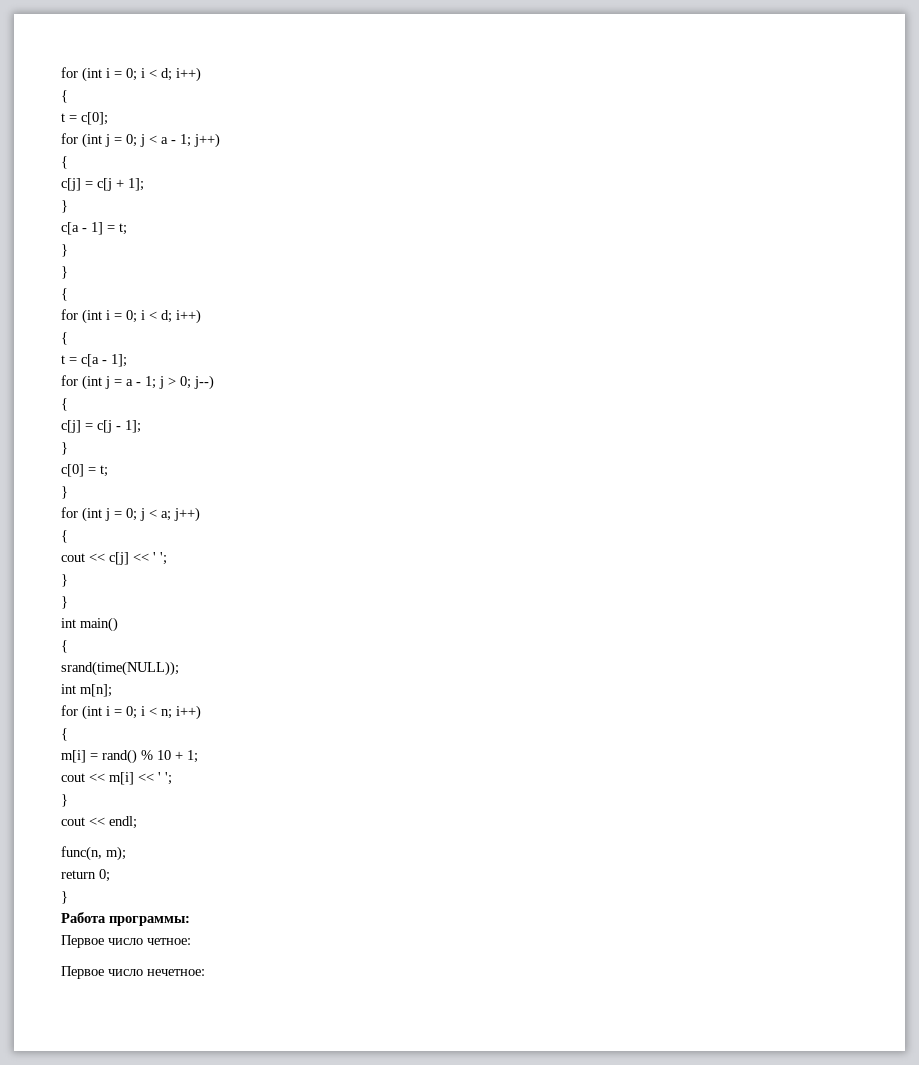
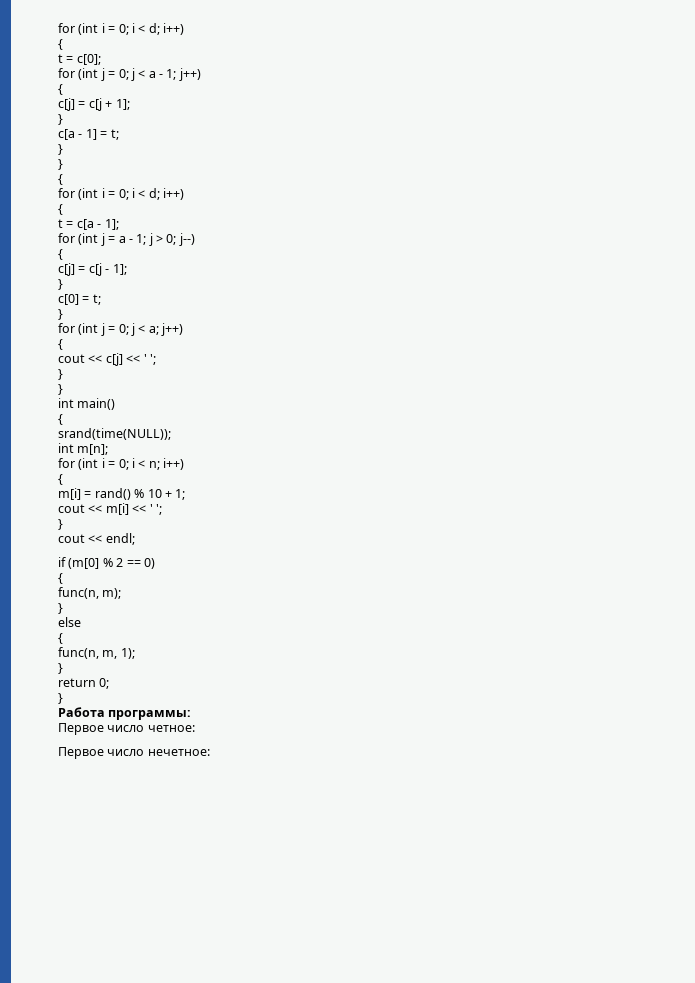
+ if (m[0] % 2 == 0)
+ {
  func(n, m);
+ }
+ else
+ {
+ func(n, m, 1);
+ }

